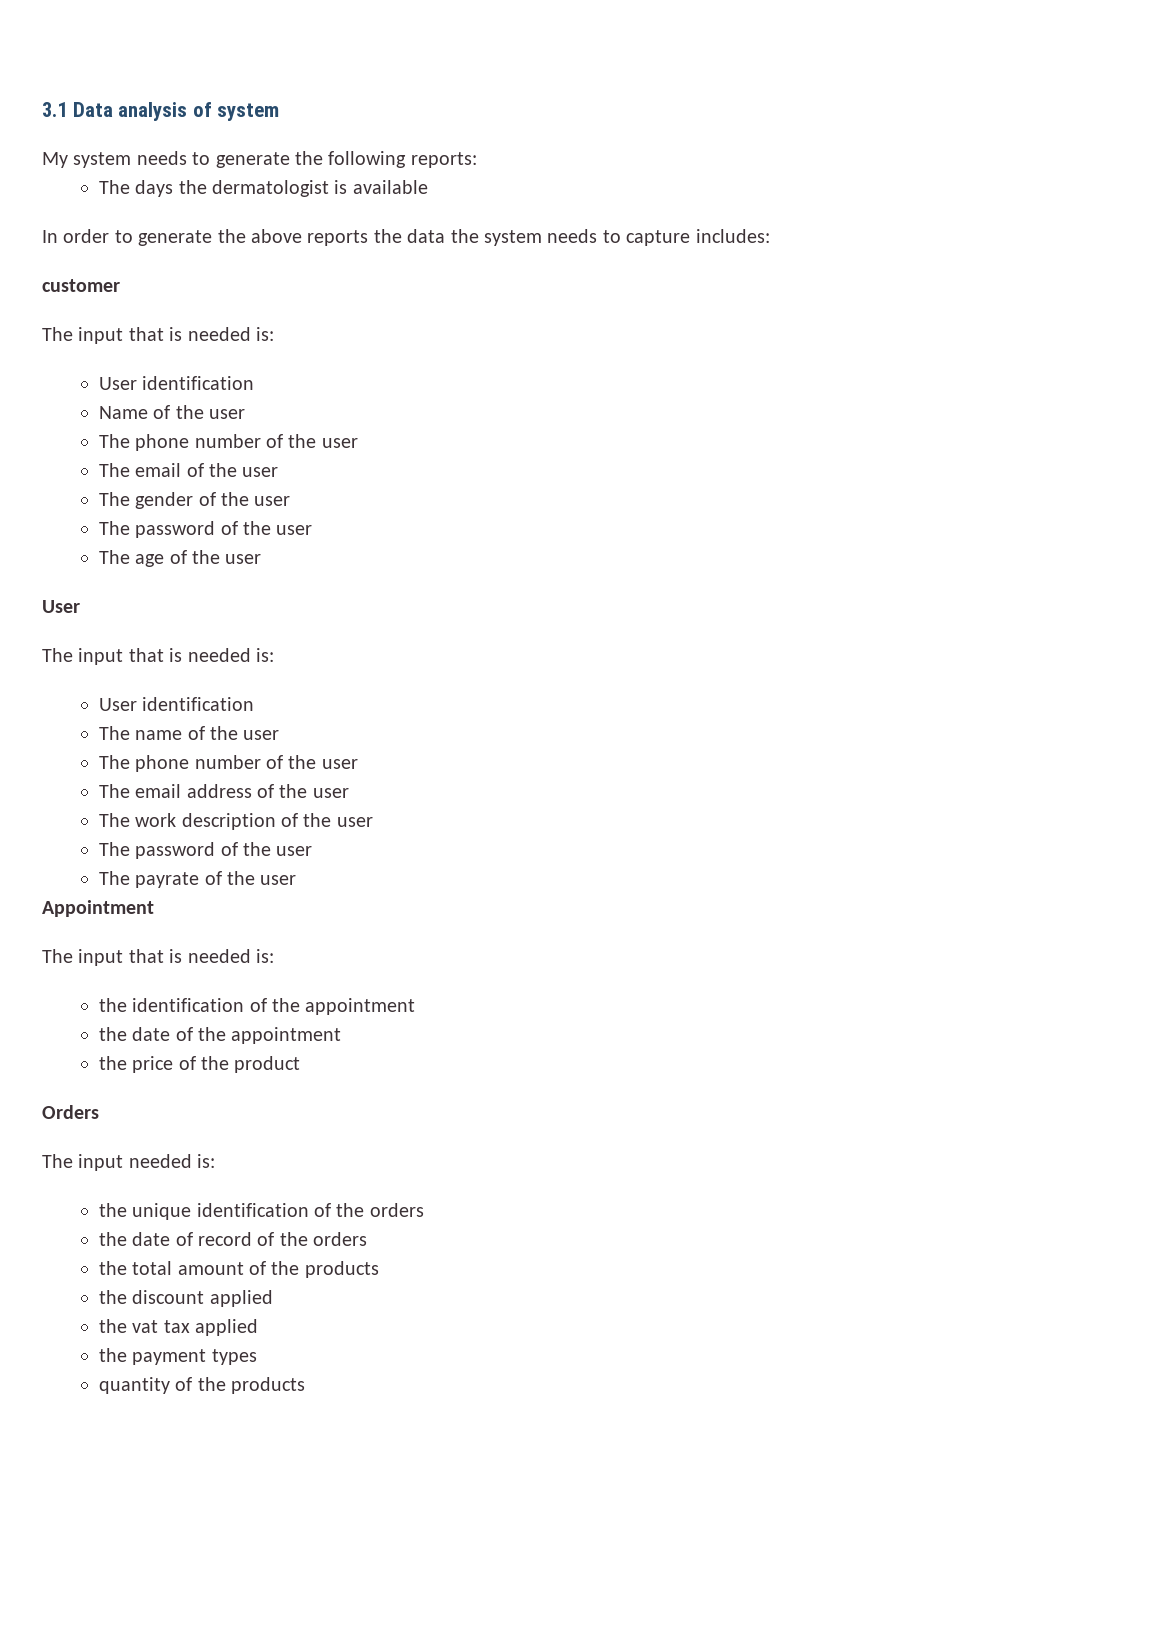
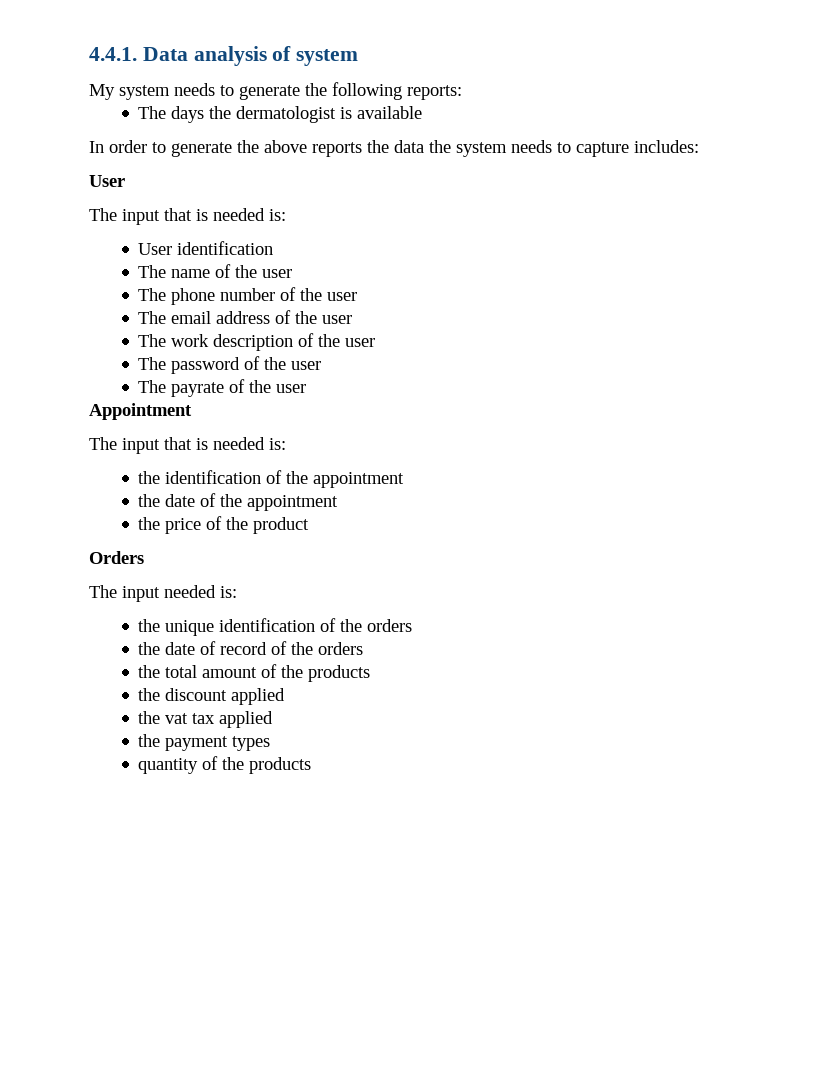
- 3.1 Data analysis of system
+ 4.4.1. Data analysis of system
- customer
- The input that is needed is:
- User identification
- Name of the user
- The phone number of the user
- The email of the user
- The gender of the user
- The password of the user
- The age of the user

